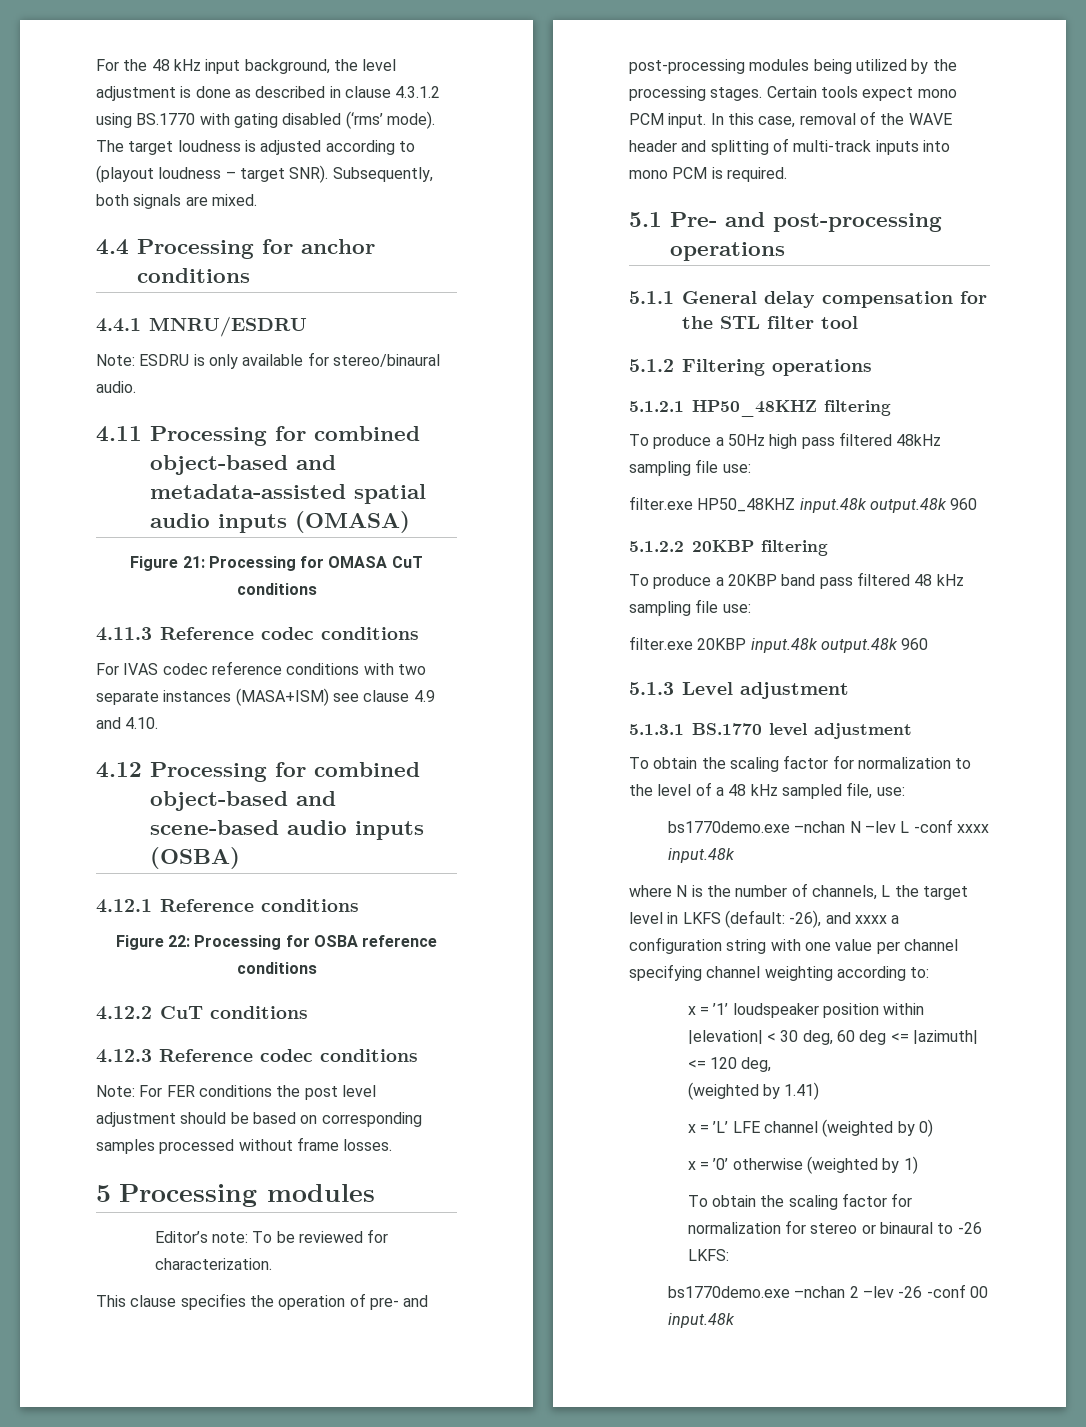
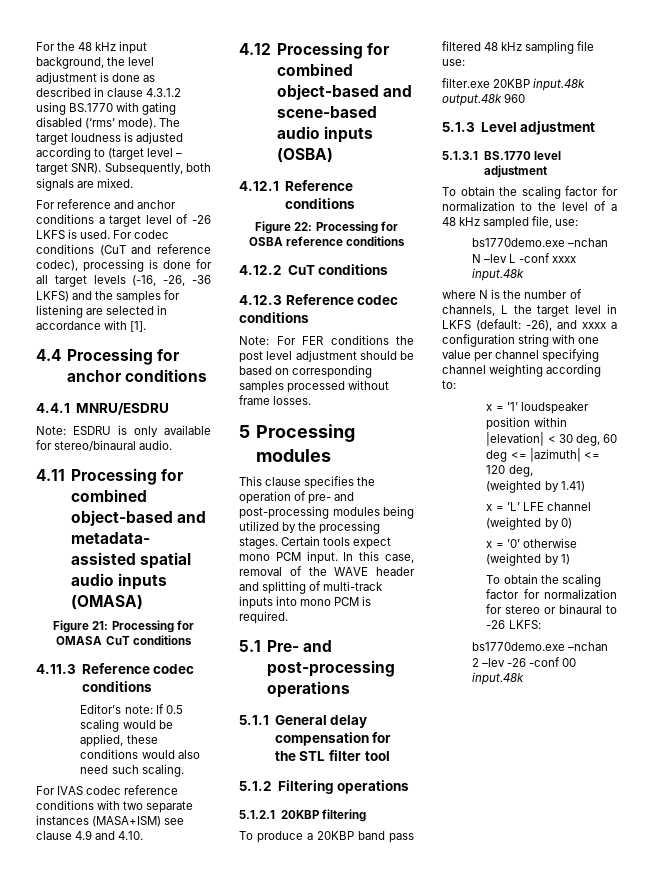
- The target loudness is adjusted according to (playout loudness – target SNR).
+ The target loudness is adjusted according to (target level – target SNR).
+ For reference and anchor conditions a target level of -26 LKFS is used. For codec conditions (CuT and reference codec), processing is done for all target levels (-16, -26, -36 LKFS) and the samples for listening are selected in accordance with [1].
+ Editor’s note: If 0.5 scaling would be applied, these conditions would also need such scaling.
- Editor’s note: To be reviewed for characterization.
- 5.1.2.1 HP50_48KHZ filtering
- To produce a 50Hz high pass filtered 48kHz sampling file use:
- filter.exe HP50_48KHZ input.48k output.48k 960
- 5.1.2.2 20KBP filtering
+ 5.1.2.1 20KBP filtering

